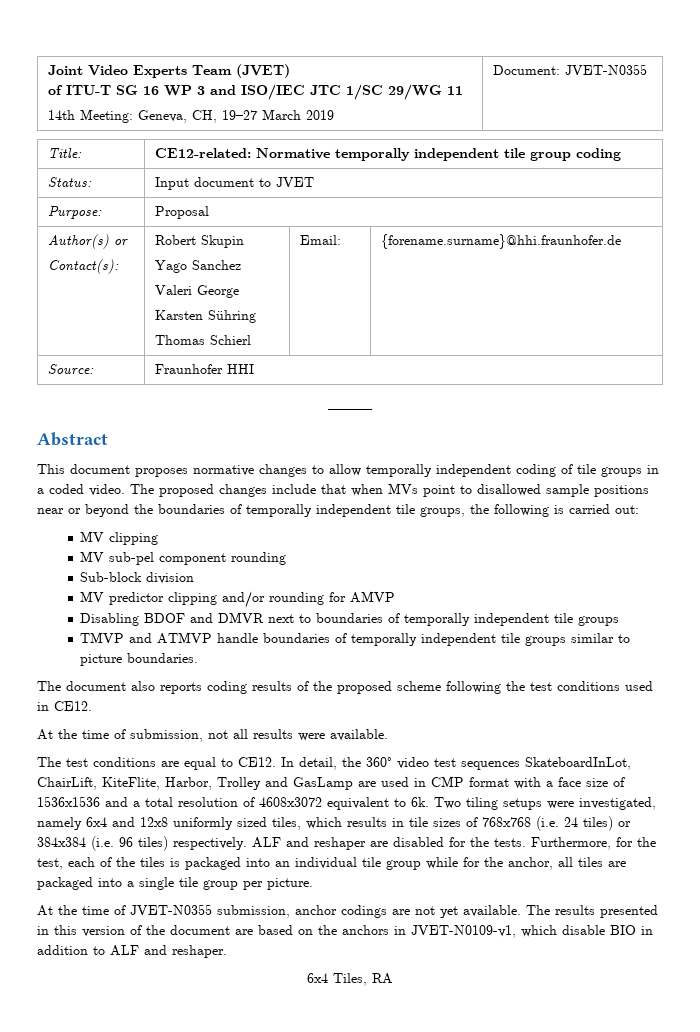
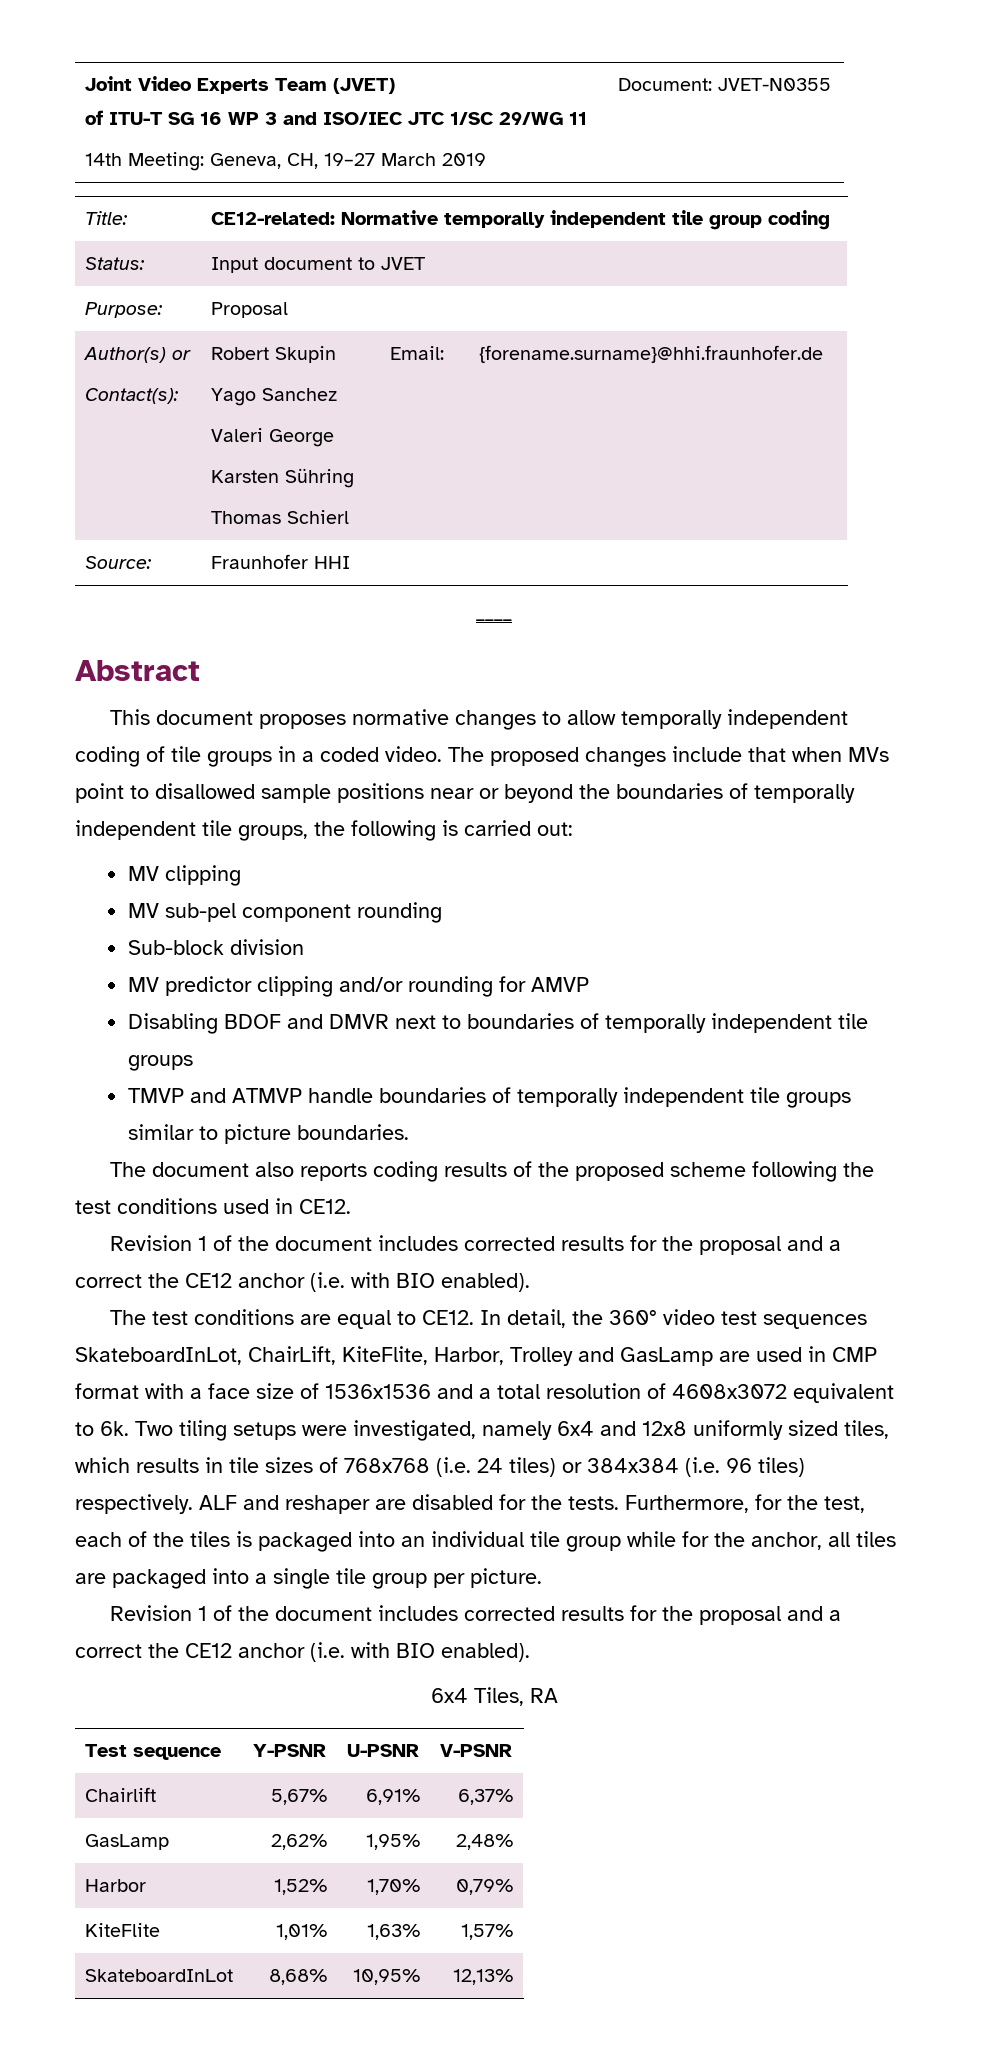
  The document also reports coding results of the proposed scheme following the test conditions used in CE12.
- At the time of submission, not all results were available.
+ Revision 1 of the document includes corrected results for the proposal and a correct the CE12 anchor (i.e. with BIO enabled).
  Furthermore, for the test, each of the tiles is packaged into an individual tile group while for the anchor, all tiles are packaged into a single tile group per picture.
- At the time of JVET-N0355 submission, anchor codings are not yet available. The results presented in this version of the document are based on the anchors in JVET-N0109-v1, which disable BIO in addition to ALF and reshaper.
+ Revision 1 of the document includes corrected results for the proposal and a correct the CE12 anchor (i.e. with BIO enabled).
  6x4 Tiles, RA
+ Test sequence | Y-PSNR | U-PSNR | V-PSNR
+ Chairlift | 5,67% | 6,91% | 6,37%
+ GasLamp | 2,62% | 1,95% | 2,48%
+ Harbor | 1,52% | 1,70% | 0,79%
+ KiteFlite | 1,01% | 1,63% | 1,57%
+ SkateboardInLot | 8,68% | 10,95% | 12,13%

